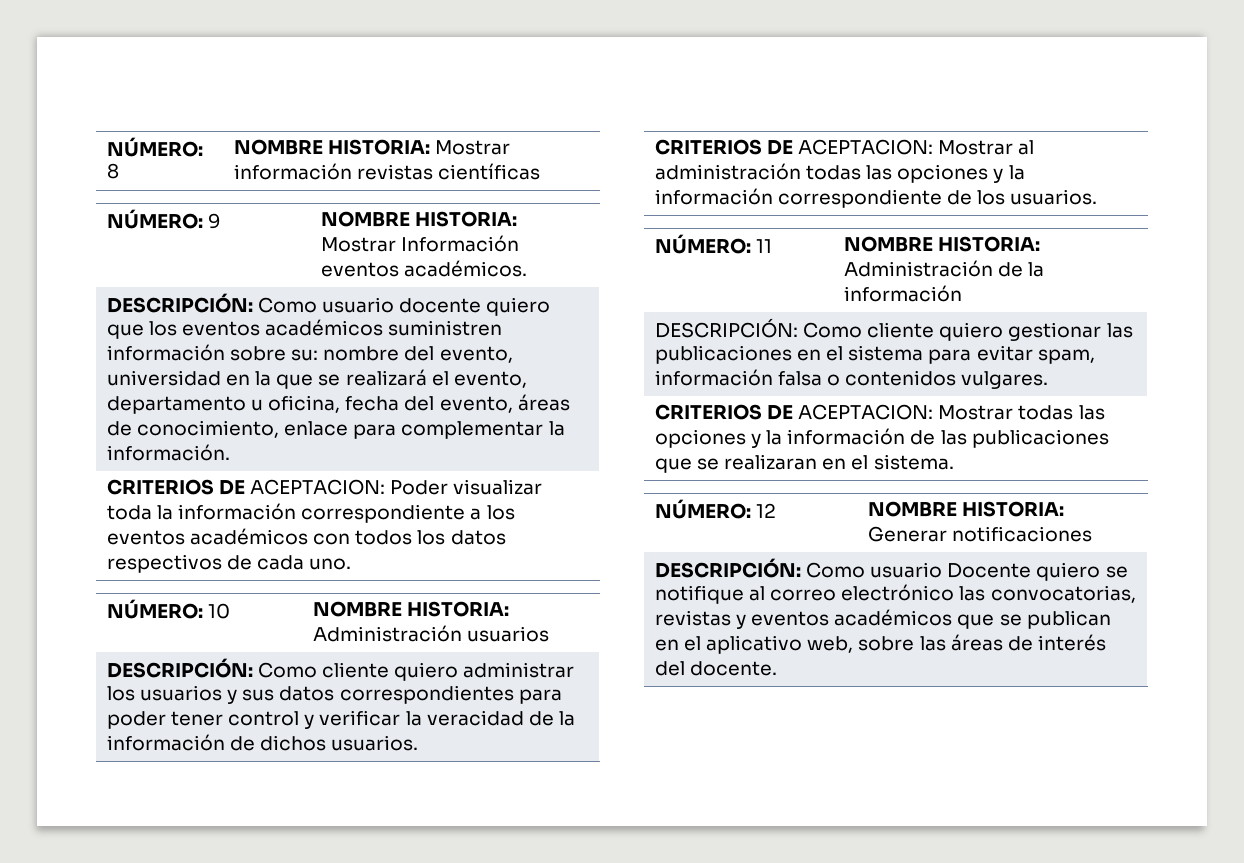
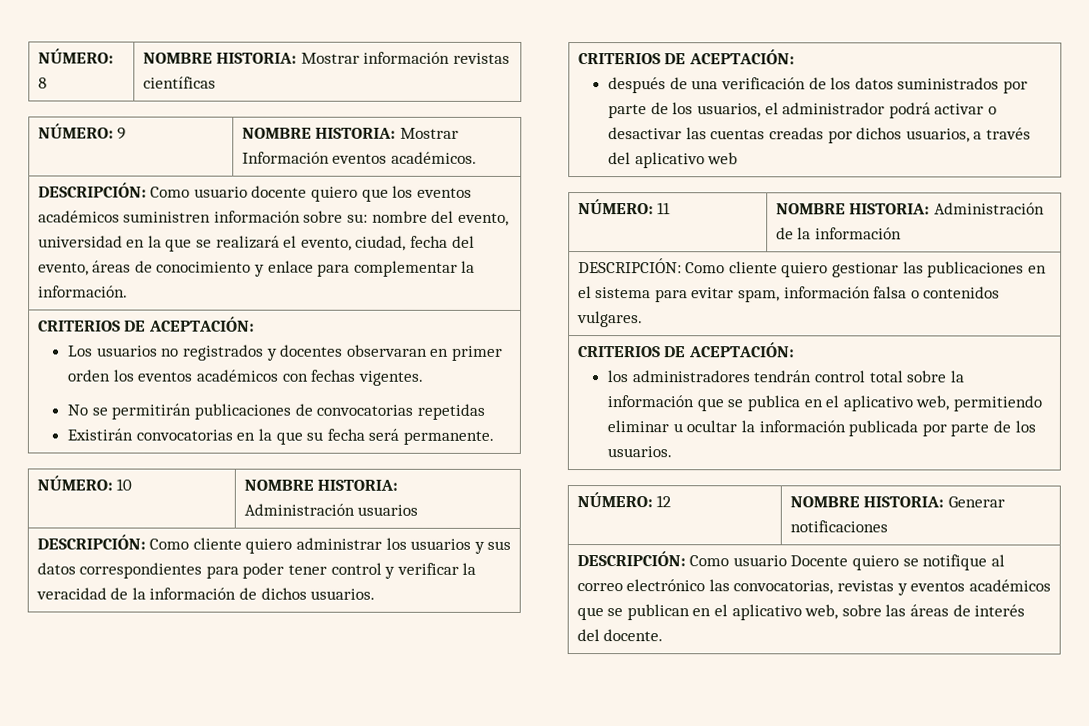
- DESCRIPCIÓN: Como usuario docente quiero que los eventos académicos suministren información sobre su: nombre del evento, universidad en la que se realizará el evento, departamento u oficina, fecha del evento, áreas de conocimiento, enlace para complementar la información.
- CRITERIOS DE ACEPTACION: Poder visualizar toda la información correspondiente a los eventos académicos con todos los datos respectivos de cada uno.
+ DESCRIPCIÓN: Como usuario docente quiero que los eventos académicos suministren información sobre su: nombre del evento, universidad en la que se realizará el evento, ciudad, fecha del evento, áreas de conocimiento y enlace para complementar la información.
+ CRITERIOS DE ACEPTACIÓN:
+ Los usuarios no registrados y docentes observaran en primer orden los eventos académicos con fechas vigentes.
+ No se permitirán publicaciones de convocatorias repetidas
+ Existirán convocatorias en la que su fecha será permanente.
  DESCRIPCIÓN: Como cliente quiero administrar los usuarios y sus datos correspondientes para poder tener control y verificar la veracidad de la información de dichos usuarios.
- CRITERIOS DE ACEPTACION: Mostrar al administración todas las opciones y la información correspondiente de los usuarios.
+ CRITERIOS DE ACEPTACIÓN:
+ después de una verificación de los datos suministrados por parte de los usuarios, el administrador podrá activar o desactivar las cuentas creadas por dichos usuarios, a través del aplicativo web
  DESCRIPCIÓN: Como cliente quiero gestionar las publicaciones en el sistema para evitar spam, información falsa o contenidos vulgares.
- CRITERIOS DE ACEPTACION: Mostrar todas las opciones y la información de las publicaciones que se realizaran en el sistema.
+ CRITERIOS DE ACEPTACIÓN:
+ los administradores tendrán control total sobre la información que se publica en el aplicativo web, permitiendo eliminar u ocultar la información publicada por parte de los usuarios.

